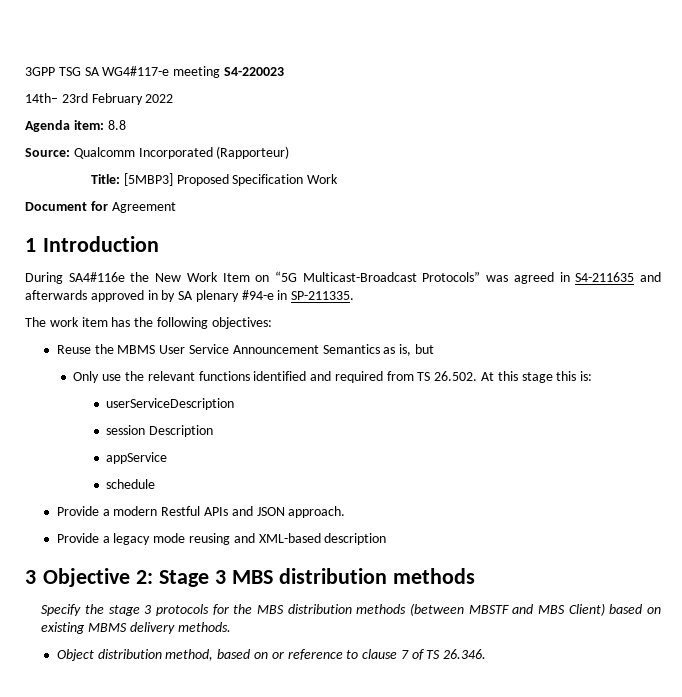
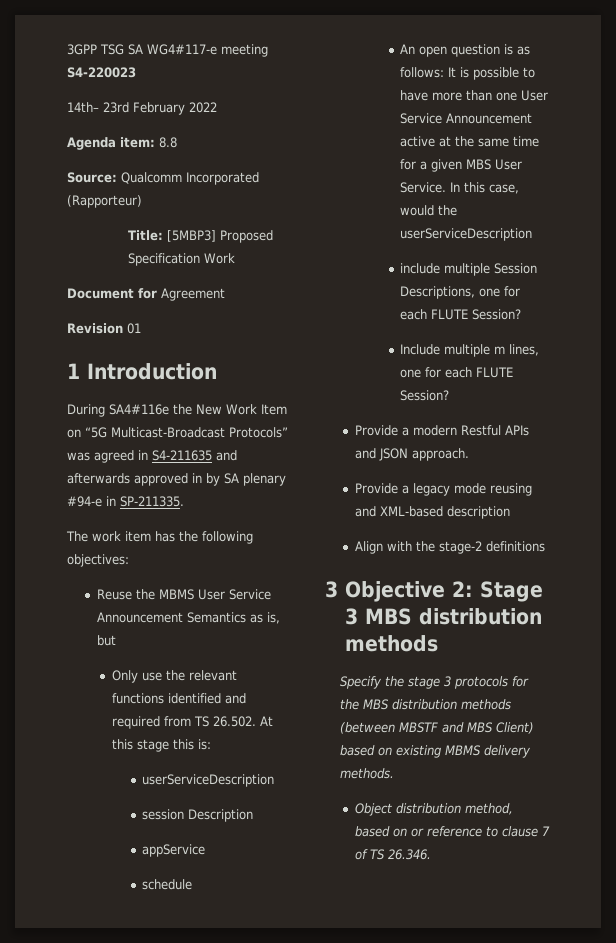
+ Revision 01
+ An open question is as follows: It is possible to have more than one User Service Announcement active at the same time for a given MBS User Service. In this case, would the userServiceDescription
+ include multiple Session Descriptions, one for each FLUTE Session?
+ Include multiple m lines, one for each FLUTE Session?
+ Align with the stage-2 definitions

